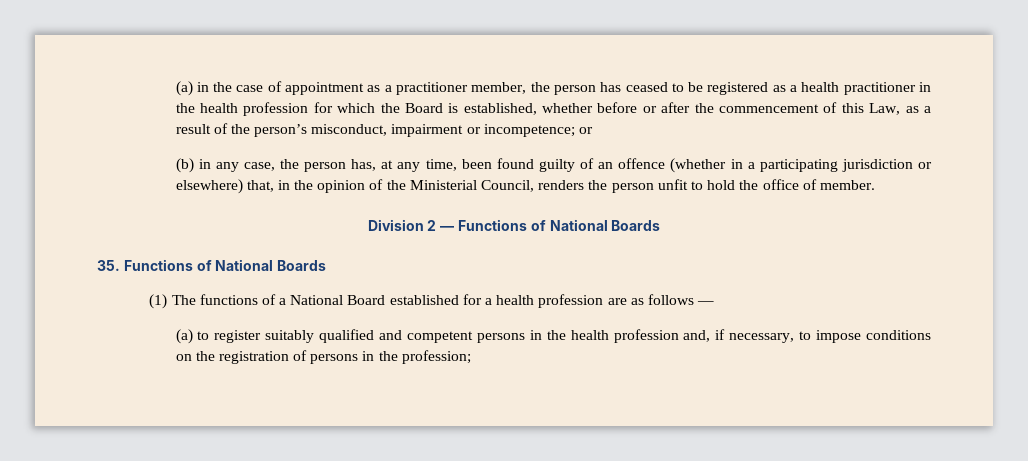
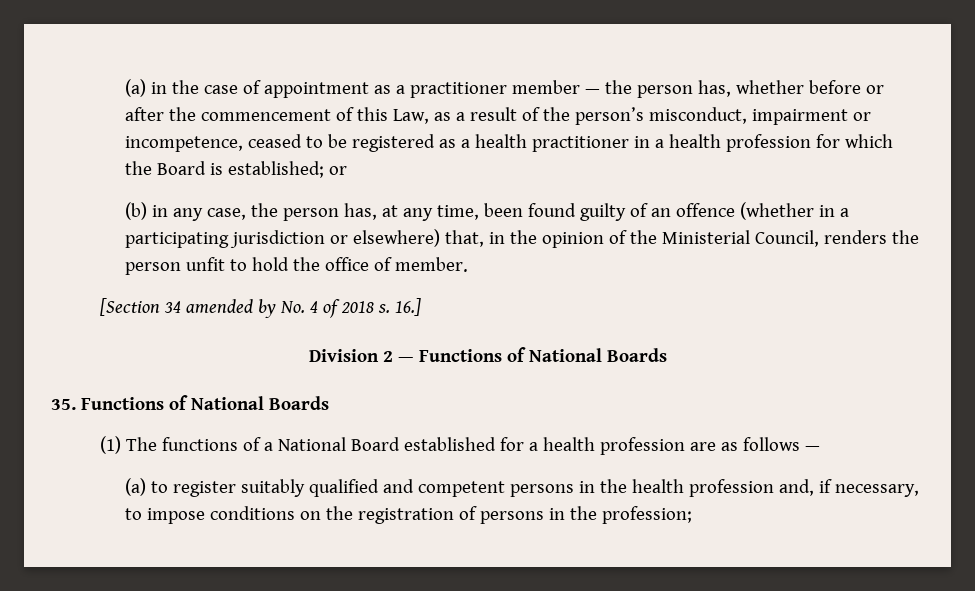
- (a) in the case of appointment as a practitioner member, the person has ceased to be registered as a health practitioner in the health profession for which the Board is established, whether before or after the commencement of this Law, as a result of the person’s misconduct, impairment or incompetence; or
+ (a) in the case of appointment as a practitioner member — the person has, whether before or after the commencement of this Law, as a result of the person’s misconduct, impairment or incompetence, ceased to be registered as a health practitioner in a health profession for which the Board is established; or
+ [Section 34 amended by No. 4 of 2018 s. 16.]

